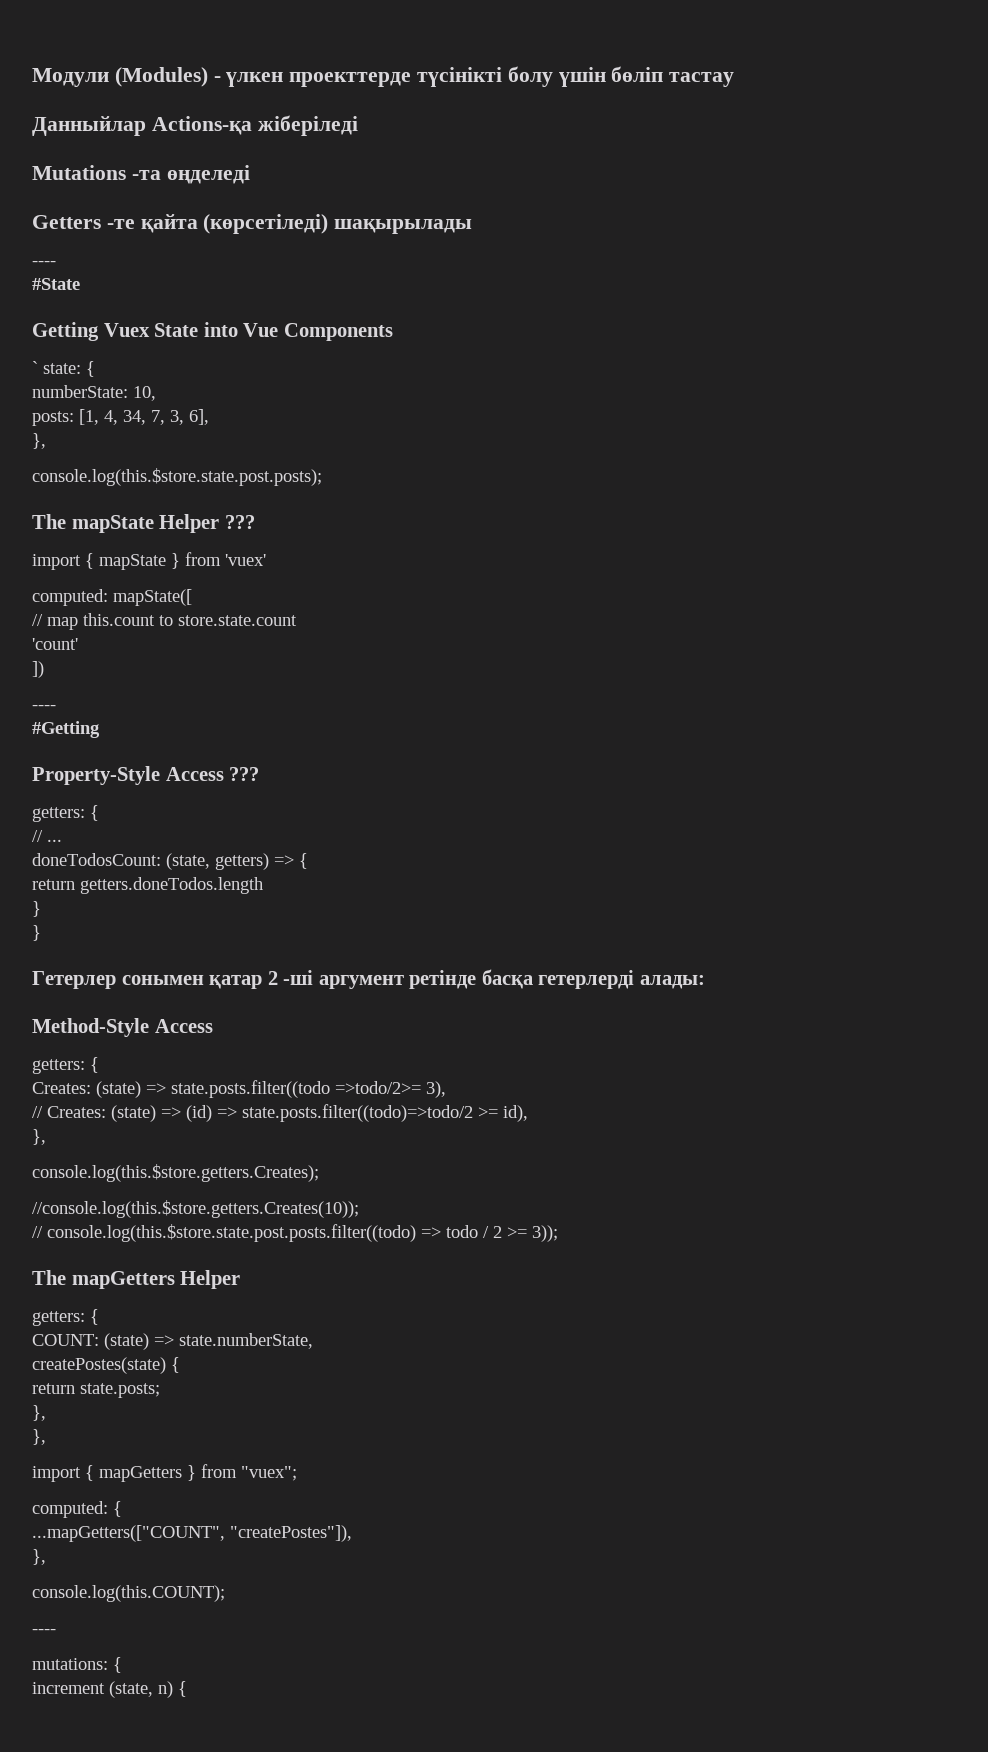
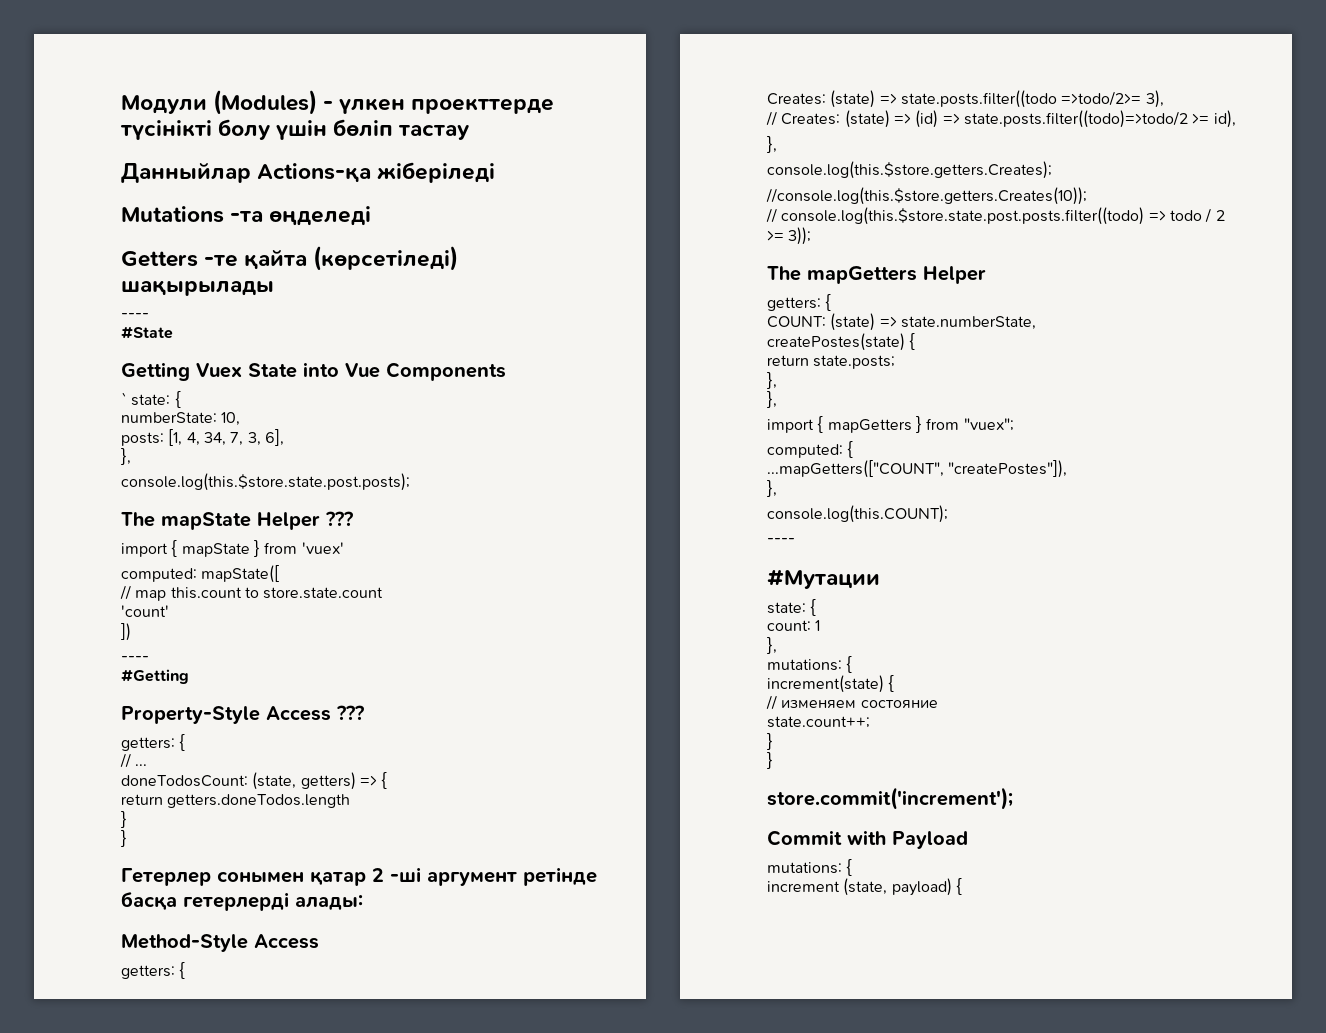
+ #Мутации
+ state: {
+ count: 1
+ },
+ mutations: {
+ increment(state) {
+ // изменяем состояние
+ state.count++;
+ }
+ }
+ store.commit('increment');
+ Commit with Payload
- increment (state, n) {
+ increment (state, payload) {

